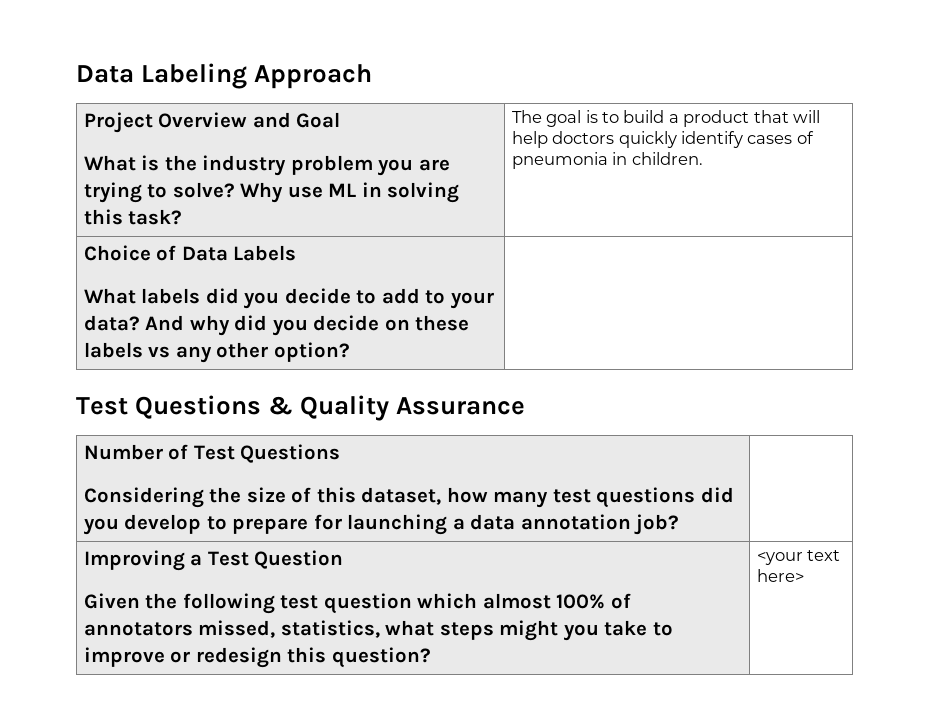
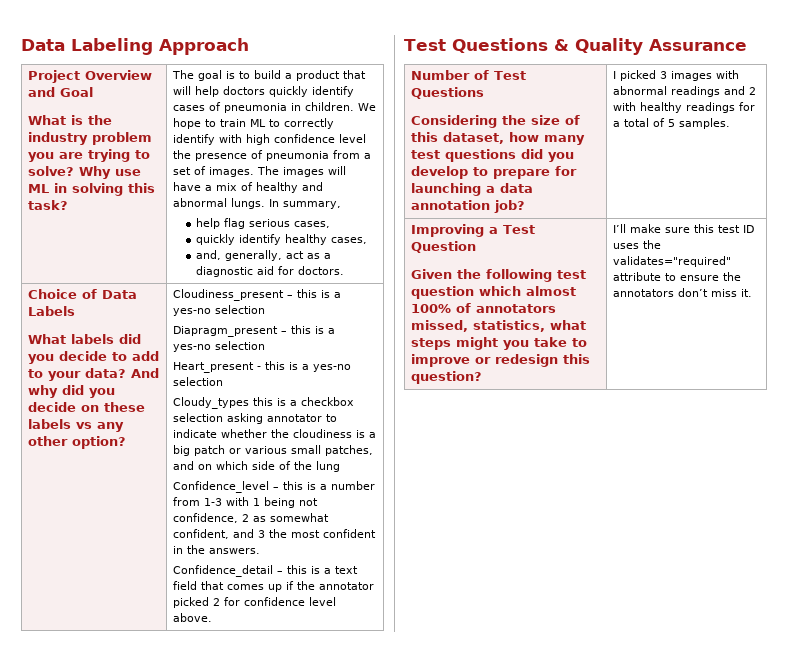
+ We hope to train ML to correctly identify with high confidence level the presence of pneumonia from a set of images. The images will have a mix of healthy and abnormal lungs. In summary,
+ help flag serious cases,
+ quickly identify healthy cases,
+ and, generally, act as a diagnostic aid for doctors.
+ Cloudiness_present – this is a yes-no selection
+ Diapragm_present – this is a yes-no selection
+ Heart_present - this is a yes-no selection
+ Cloudy_types this is a checkbox selection asking annotator to indicate whether the cloudiness is a big patch or various small patches, and on which side of the lung
+ Confidence_level – this is a number from 1-3 with 1 being not confidence, 2 as somewhat confident, and 3 the most confident in the answers.
+ Confidence_detail – this is a text field that comes up if the annotator picked 2 for confidence level above.
+ I picked 3 images with abnormal readings and 2 with healthy readings for a total of 5 samples.
- <your text here>
+ I’ll make sure this test ID uses the validates="required" attribute to ensure the annotators don’t miss it.

